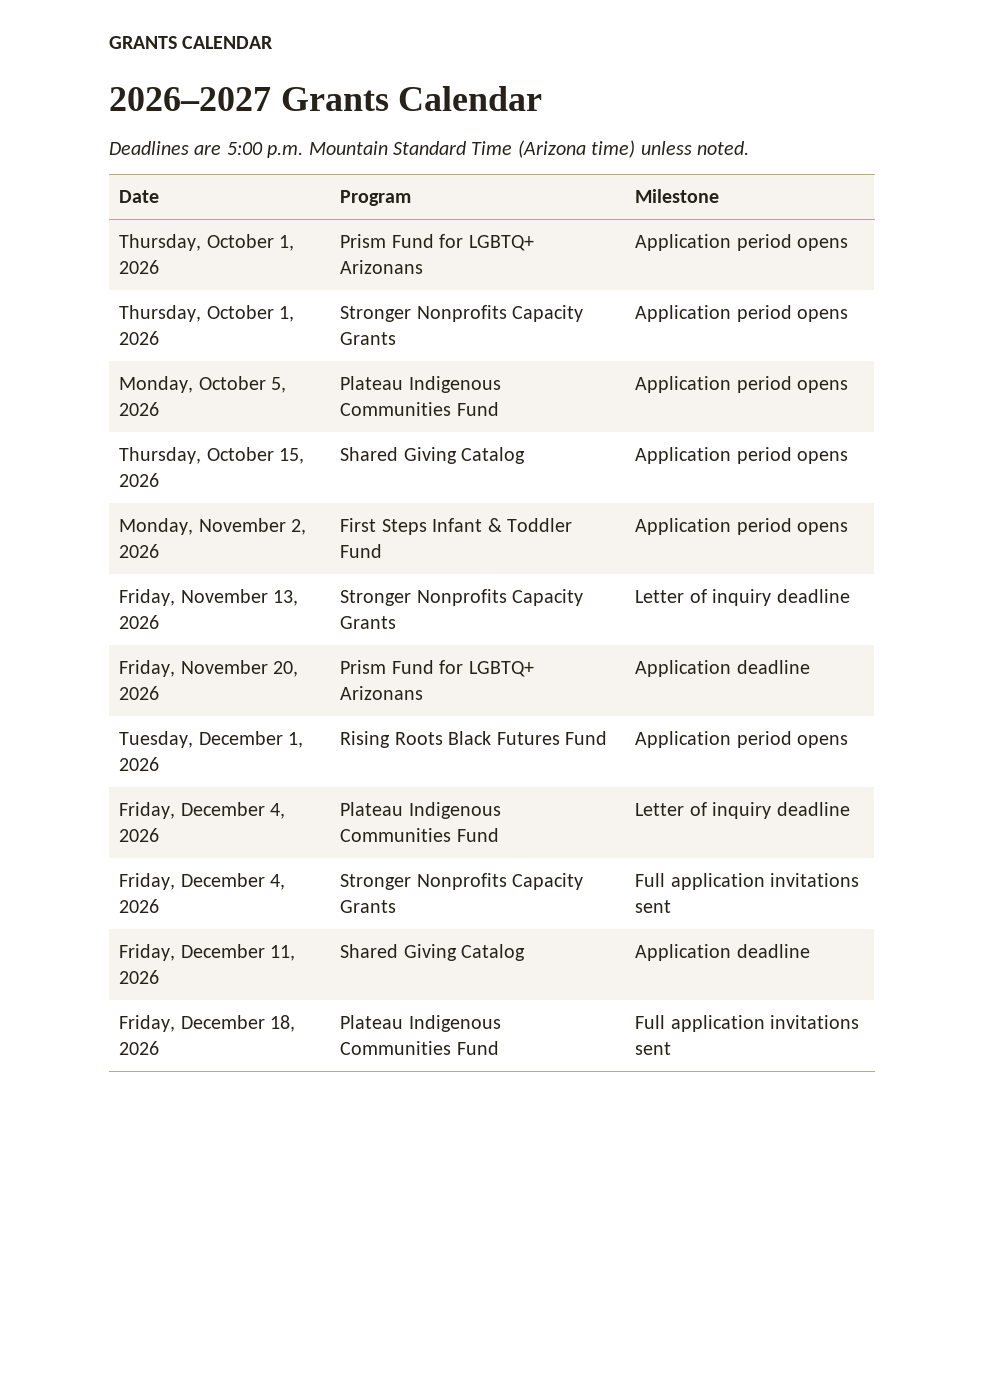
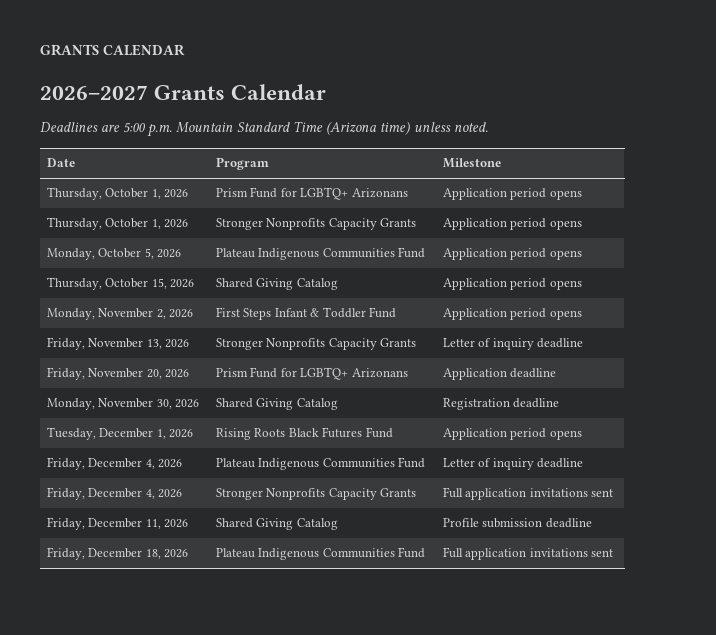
+ Monday, November 30, 2026 | Shared Giving Catalog | Registration deadline
- Friday, December 11, 2026 | Shared Giving Catalog | Application deadline
+ Friday, December 11, 2026 | Shared Giving Catalog | Profile submission deadline

